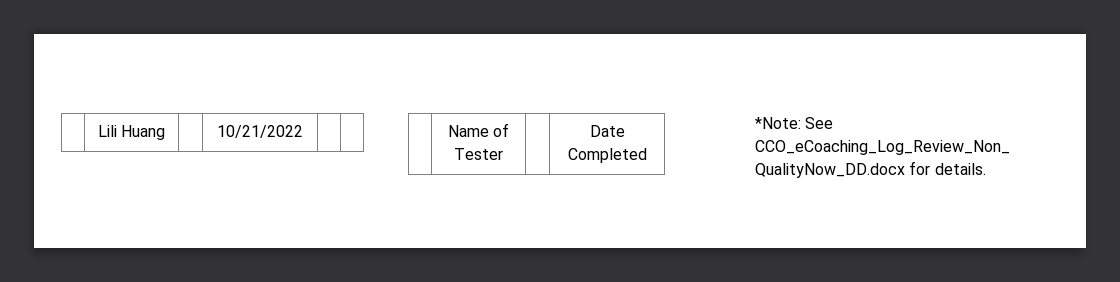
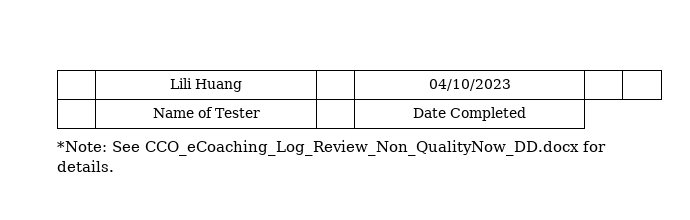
- | Lili Huang | | 10/21/2022 | |
+ | Lili Huang | | 04/10/2023 | |

